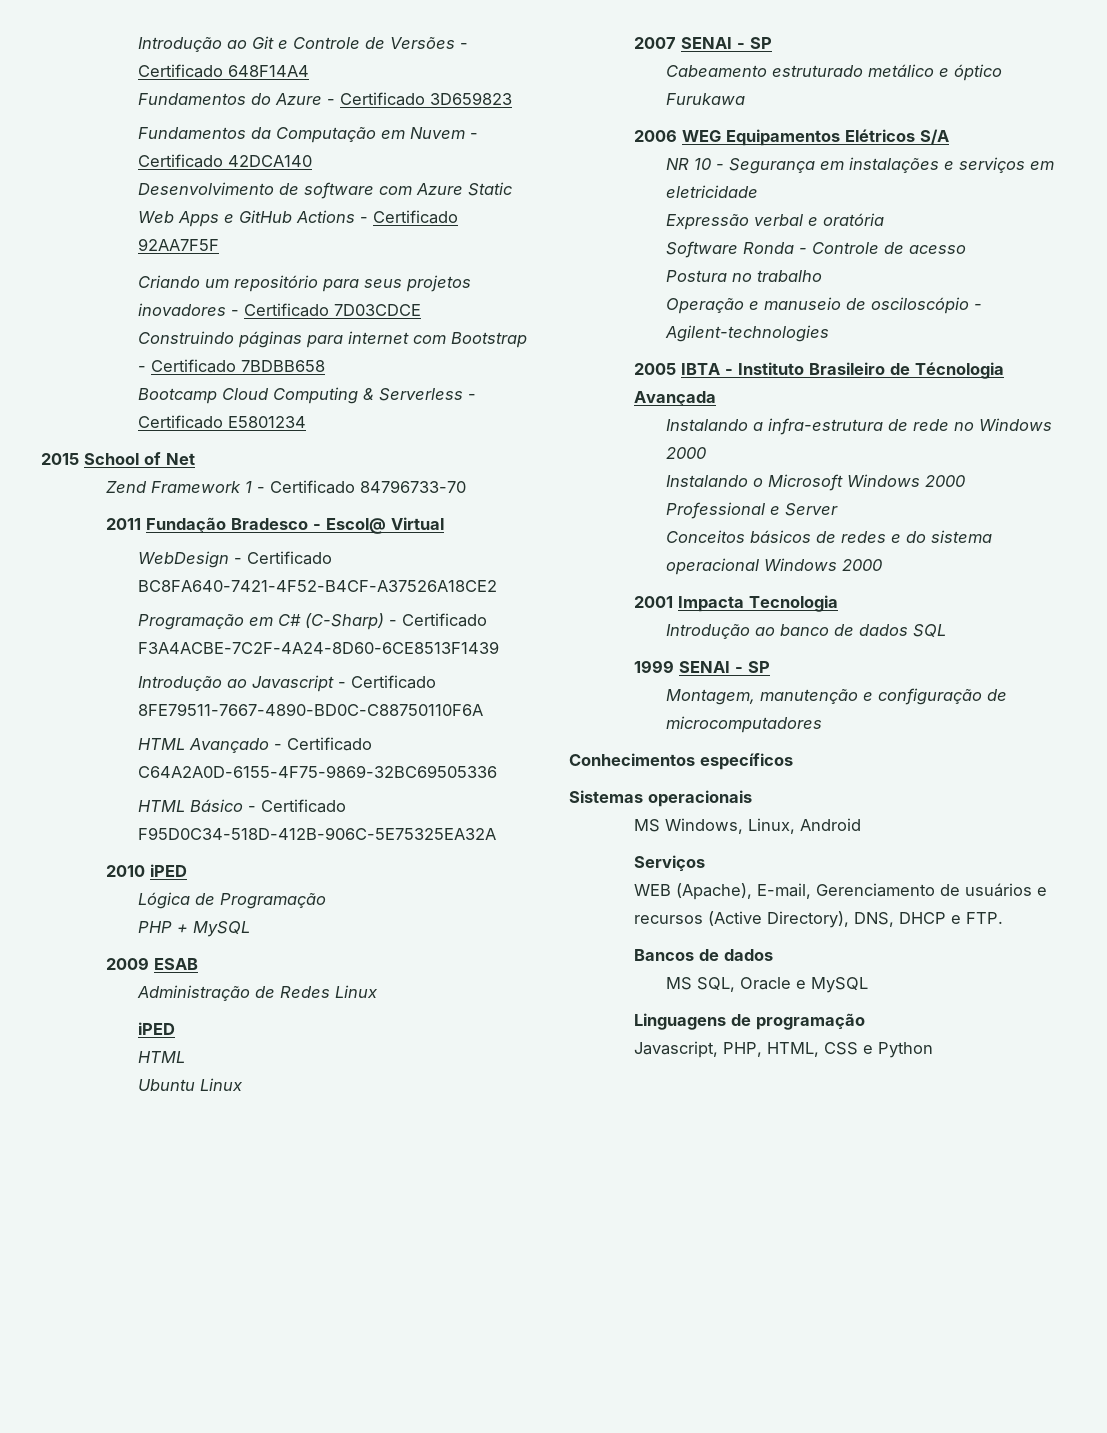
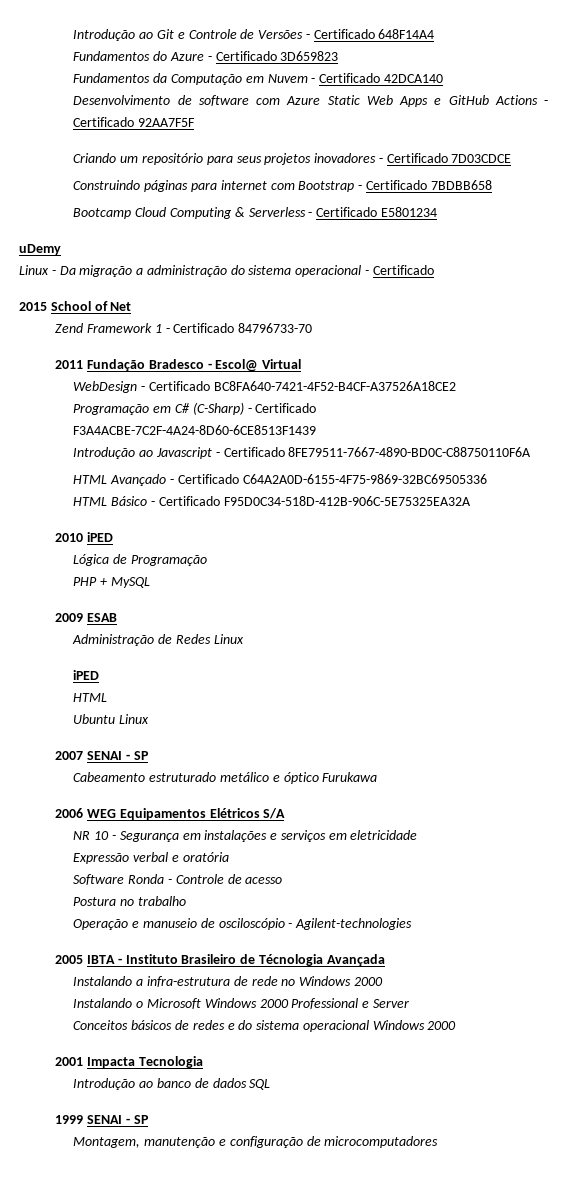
+ uDemy
+ Linux - Da migração a administração do sistema operacional - Certificado
- Conhecimentos específicos
- Sistemas operacionais
- MS Windows, Linux, Android
- Serviços
- WEB (Apache), E-mail, Gerenciamento de usuários e recursos (Active Directory), DNS, DHCP e FTP.
- Bancos de dados
- MS SQL, Oracle e MySQL
- Linguagens de programação
- Javascript, PHP, HTML, CSS e Python

